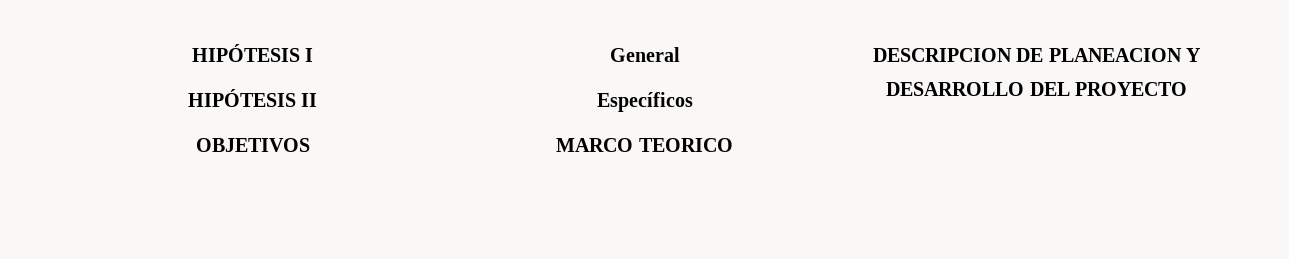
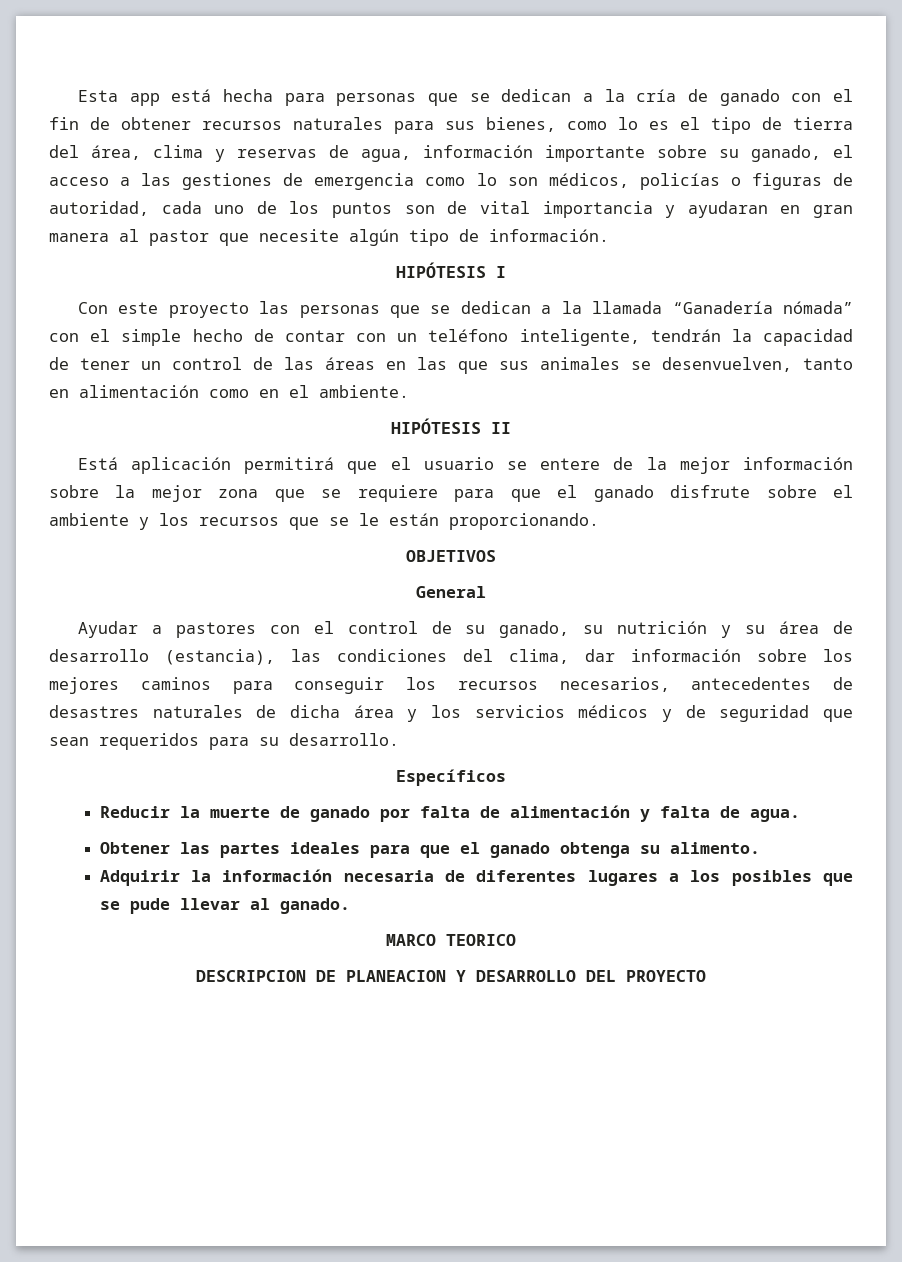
+ Esta app está hecha para personas que se dedican a la cría de ganado con el fin de obtener recursos naturales para sus bienes, como lo es el tipo de tierra del área, clima y reservas de agua, información importante sobre su ganado, el acceso a las gestiones de emergencia como lo son médicos, policías o figuras de autoridad, cada uno de los puntos son de vital importancia y ayudaran en gran manera al pastor que necesite algún tipo de información.
  HIPÓTESIS I
+ Con este proyecto las personas que se dedican a la llamada “Ganadería nómada” con el simple hecho de contar con un teléfono inteligente, tendrán la capacidad de tener un control de las áreas en las que sus animales se desenvuelven, tanto en alimentación como en el ambiente.
  HIPÓTESIS II
+ Está aplicación permitirá que el usuario se entere de la mejor información sobre la mejor zona que se requiere para que el ganado disfrute sobre el ambiente y los recursos que se le están proporcionando.
  OBJETIVOS
  General
+ Ayudar a pastores con el control de su ganado, su nutrición y su área de desarrollo (estancia), las condiciones del clima, dar información sobre los mejores caminos para conseguir los recursos necesarios, antecedentes de desastres naturales de dicha área y los servicios médicos y de seguridad que sean requeridos para su desarrollo.
  Específicos
+ Reducir la muerte de ganado por falta de alimentación y falta de agua.
+ Obtener las partes ideales para que el ganado obtenga su alimento.
+ Adquirir la información necesaria de diferentes lugares a los posibles que se pude llevar al ganado.

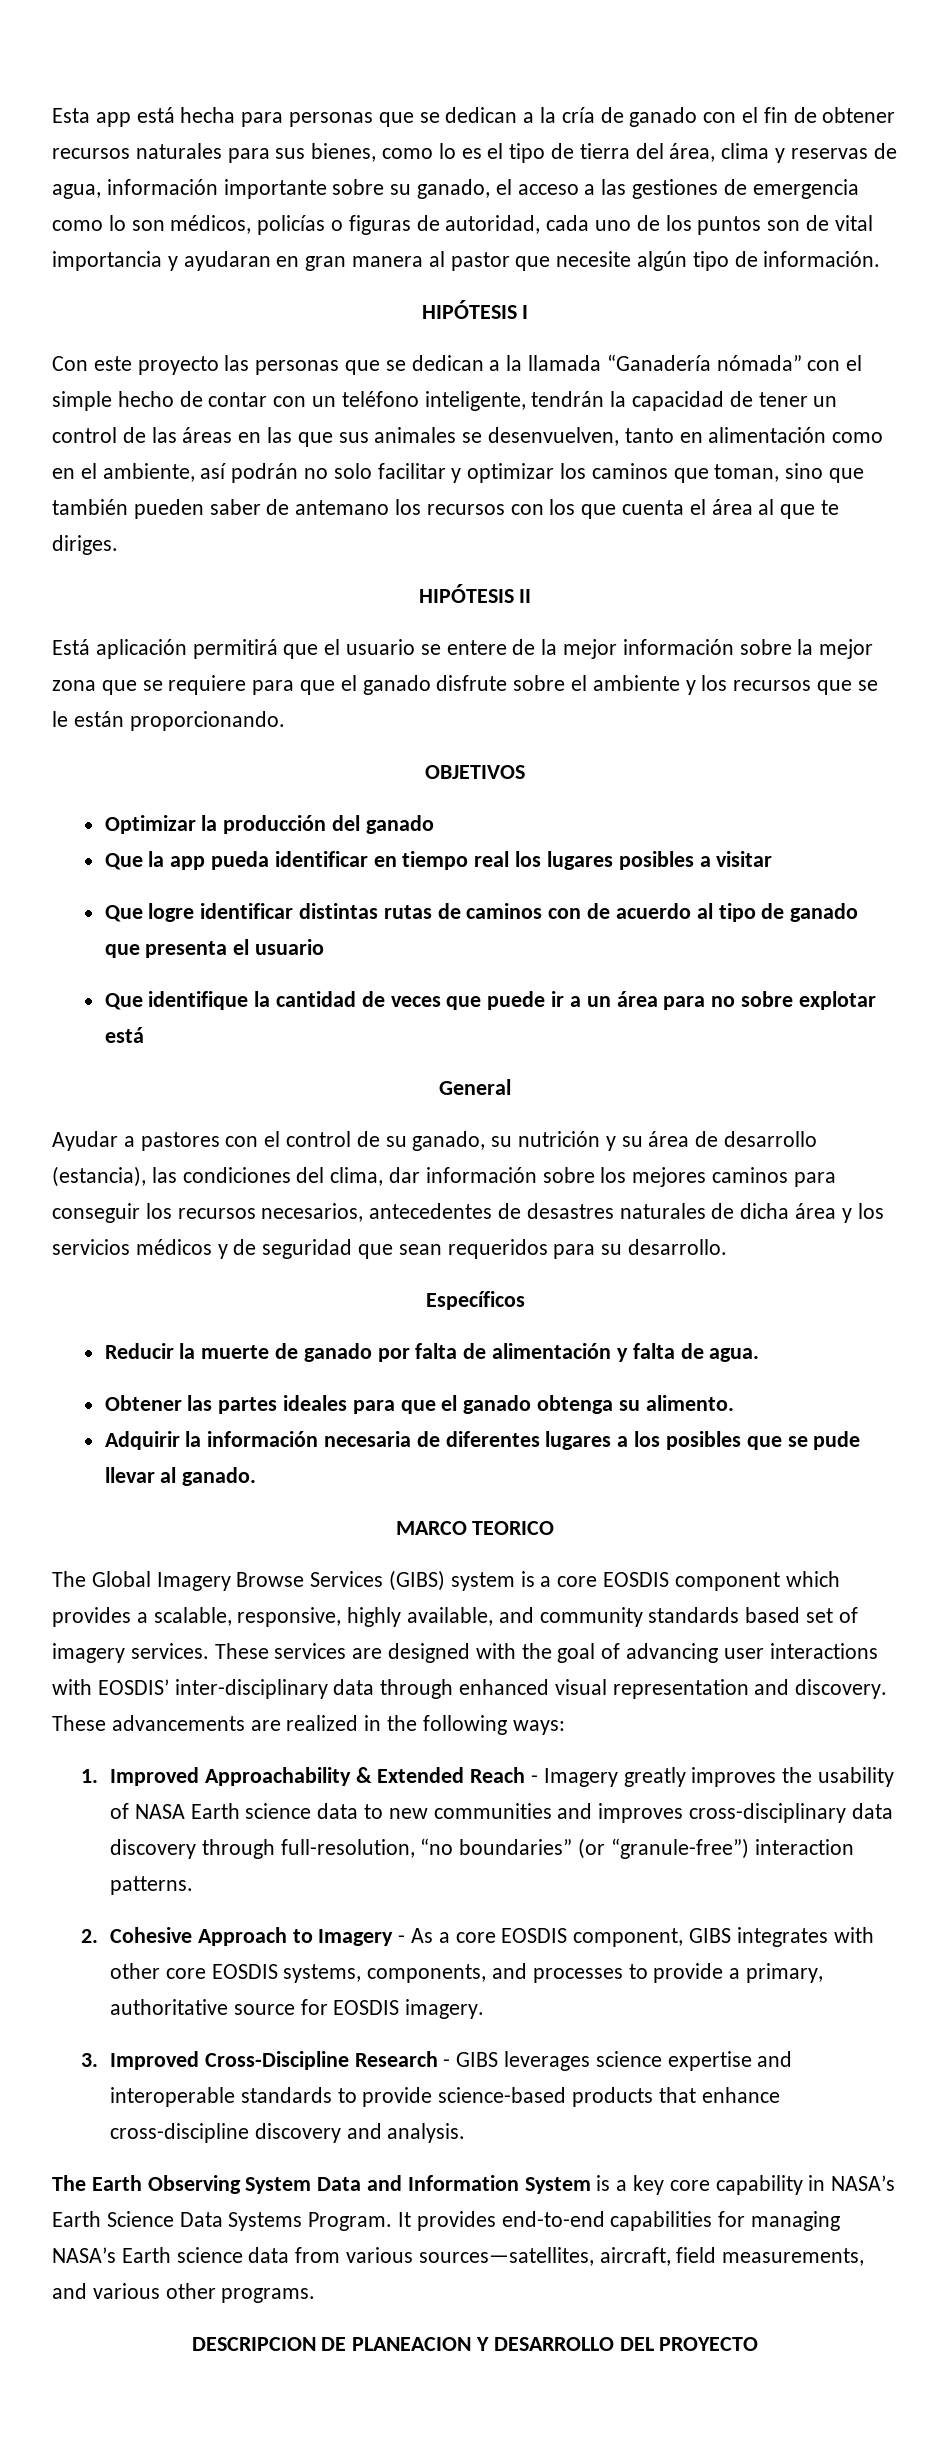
- Con este proyecto las personas que se dedican a la llamada “Ganadería nómada” con el simple hecho de contar con un teléfono inteligente, tendrán la capacidad de tener un control de las áreas en las que sus animales se desenvuelven, tanto en alimentación como en el ambiente.
+ Con este proyecto las personas que se dedican a la llamada “Ganadería nómada” con el simple hecho de contar con un teléfono inteligente, tendrán la capacidad de tener un control de las áreas en las que sus animales se desenvuelven, tanto en alimentación como en el ambiente, así podrán no solo facilitar y optimizar los caminos que toman, sino que también pueden saber de antemano los recursos con los que cuenta el área al que te diriges.
+ Optimizar la producción del ganado
+ Que la app pueda identificar en tiempo real los lugares posibles a visitar
+ Que logre identificar distintas rutas de caminos con de acuerdo al tipo de ganado que presenta el usuario
+ Que identifique la cantidad de veces que puede ir a un área para no sobre explotar está
+ The Global Imagery Browse Services (GIBS) system is a core EOSDIS component which provides a scalable, responsive, highly available, and community standards based set of imagery services. These services are designed with the goal of advancing user interactions with EOSDIS’ inter-disciplinary data through enhanced visual representation and discovery. These advancements are realized in the following ways:
+ 1. Improved Approachability & Extended Reach - Imagery greatly improves the usability of NASA Earth science data to new communities and improves cross-disciplinary data discovery through full-resolution, “no boundaries” (or “granule-free”) interaction patterns.
+ 2. Cohesive Approach to Imagery - As a core EOSDIS component, GIBS integrates with other core EOSDIS systems, components, and processes to provide a primary, authoritative source for EOSDIS imagery.
+ 3. Improved Cross-Discipline Research - GIBS leverages science expertise and interoperable standards to provide science-based products that enhance cross-discipline discovery and analysis.
+ The Earth Observing System Data and Information System is a key core capability in NASA’s Earth Science Data Systems Program. It provides end-to-end capabilities for managing NASA’s Earth science data from various sources—satellites, aircraft, field measurements, and various other programs.

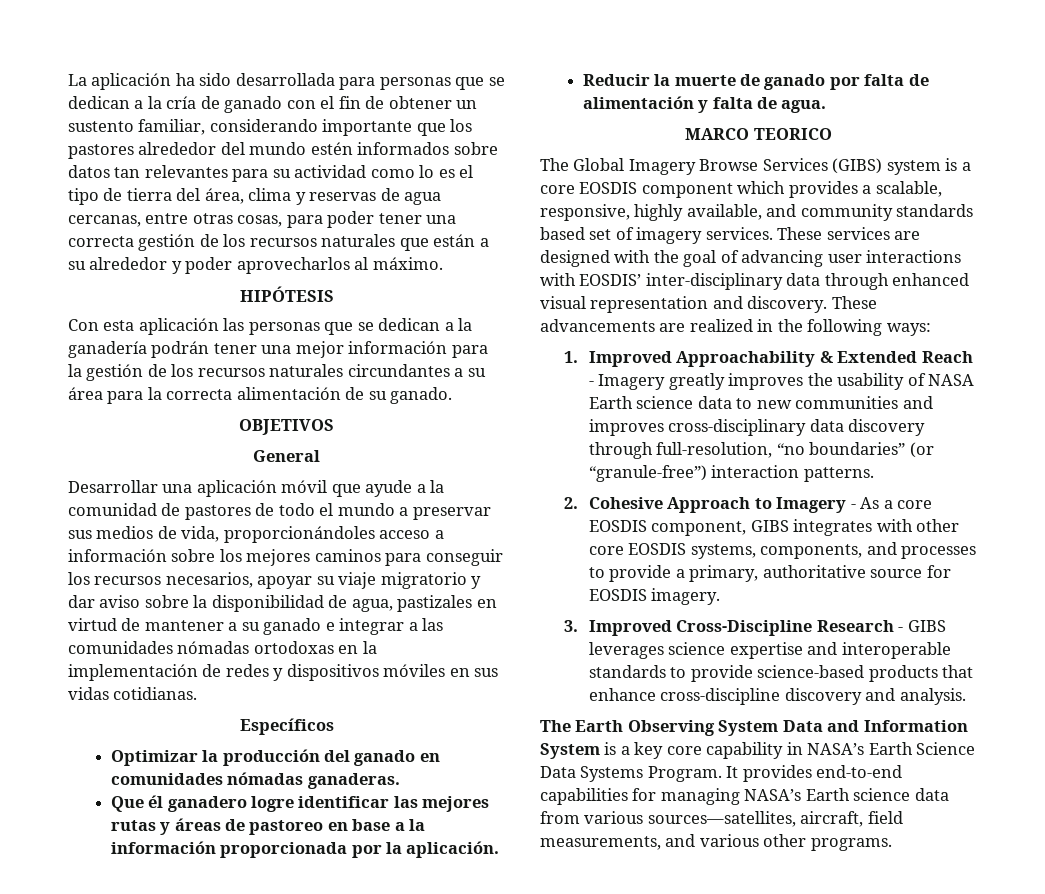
- Esta app está hecha para personas que se dedican a la cría de ganado con el fin de obtener recursos naturales para sus bienes, como lo es el tipo de tierra del área, clima y reservas de agua, información importante sobre su ganado, el acceso a las gestiones de emergencia como lo son médicos, policías o figuras de autoridad, cada uno de los puntos son de vital importancia y ayudaran en gran manera al pastor que necesite algún tipo de información.
- HIPÓTESIS I
+ La aplicación ha sido desarrollada para personas que se dedican a la cría de ganado con el fin de obtener un sustento familiar, considerando importante que los pastores alrededor del mundo estén informados sobre datos tan relevantes para su actividad como lo es el tipo de tierra del área, clima y reservas de agua cercanas, entre otras cosas, para poder tener una correcta gestión de los recursos naturales que están a su alrededor y poder aprovecharlos al máximo.
+ HIPÓTESIS
- Con este proyecto las personas que se dedican a la llamada “Ganadería nómada” con el simple hecho de contar con un teléfono inteligente, tendrán la capacidad de tener un control de las áreas en las que sus animales se desenvuelven, tanto en alimentación como en el ambiente, así podrán no solo facilitar y optimizar los caminos que toman, sino que también pueden saber de antemano los recursos con los que cuenta el área al que te diriges.
- HIPÓTESIS II
- Está aplicación permitirá que el usuario se entere de la mejor información sobre la mejor zona que se requiere para que el ganado disfrute sobre el ambiente y los recursos que se le están proporcionando.
+ Con esta aplicación las personas que se dedican a la ganadería podrán tener una mejor información para la gestión de los recursos naturales circundantes a su área para la correcta alimentación de su ganado.
  OBJETIVOS
- Optimizar la producción del ganado
- Que la app pueda identificar en tiempo real los lugares posibles a visitar
- Que logre identificar distintas rutas de caminos con de acuerdo al tipo de ganado que presenta el usuario
- Que identifique la cantidad de veces que puede ir a un área para no sobre explotar está
  General
- Ayudar a pastores con el control de su ganado, su nutrición y su área de desarrollo (estancia), las condiciones del clima, dar información sobre los mejores caminos para conseguir los recursos necesarios, antecedentes de desastres naturales de dicha área y los servicios médicos y de seguridad que sean requeridos para su desarrollo.
+ Desarrollar una aplicación móvil que ayude a la comunidad de pastores de todo el mundo a preservar sus medios de vida, proporcionándoles acceso a información sobre los mejores caminos para conseguir los recursos necesarios, apoyar su viaje migratorio y dar aviso sobre la disponibilidad de agua, pastizales en virtud de mantener a su ganado e integrar a las comunidades nómadas ortodoxas en la implementación de redes y dispositivos móviles en sus vidas cotidianas.
  Específicos
+ Optimizar la producción del ganado en comunidades nómadas ganaderas.
+ Que él ganadero logre identificar las mejores rutas y áreas de pastoreo en base a la información proporcionada por la aplicación.
- Obtener las partes ideales para que el ganado obtenga su alimento.
- Adquirir la información necesaria de diferentes lugares a los posibles que se pude llevar al ganado.
- DESCRIPCION DE PLANEACION Y DESARROLLO DEL PROYECTO

